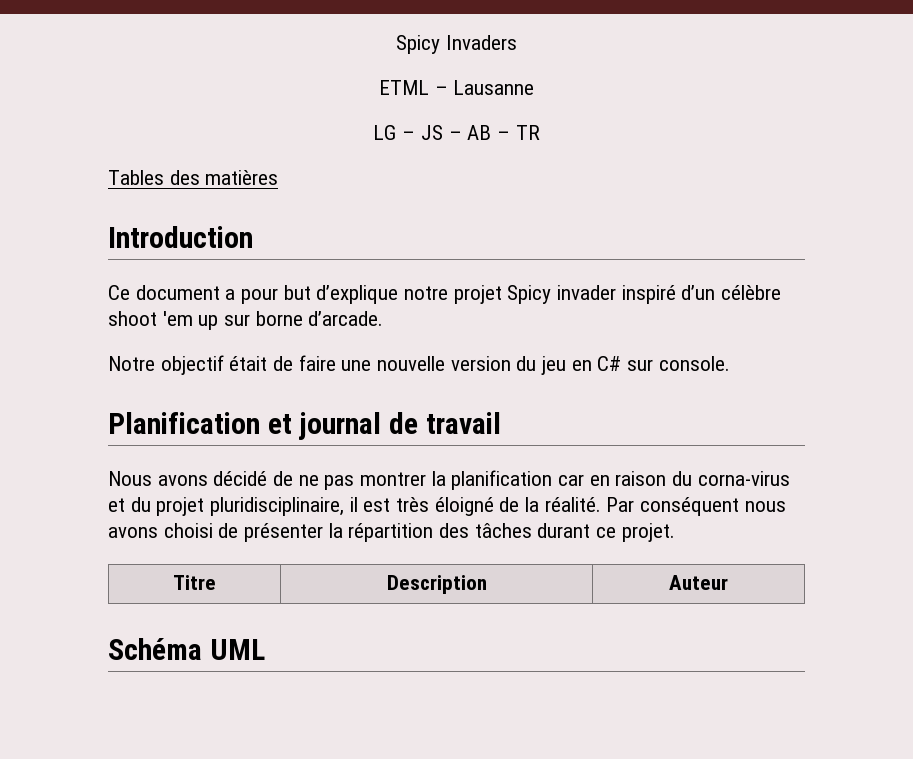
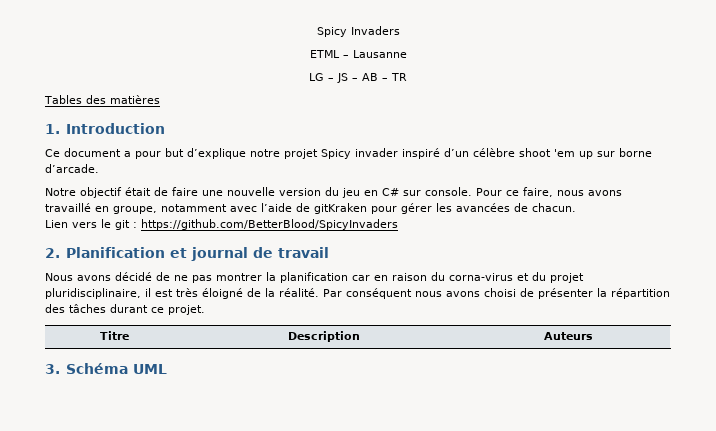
- Introduction
+ 1. Introduction
- Notre objectif était de faire une nouvelle version du jeu en C# sur console.
- Planification et journal de travail
+ Notre objectif était de faire une nouvelle version du jeu en C# sur console. Pour ce faire, nous avons travaillé en groupe, notamment avec l’aide de gitKraken pour gérer les avancées de chacun.
+ Lien vers le git : https://github.com/BetterBlood/SpicyInvaders
+ 2. Planification et journal de travail
- Titre | Description | Auteur
- Schéma UML
+ Titre | Description | Auteurs
+ 3. Schéma UML

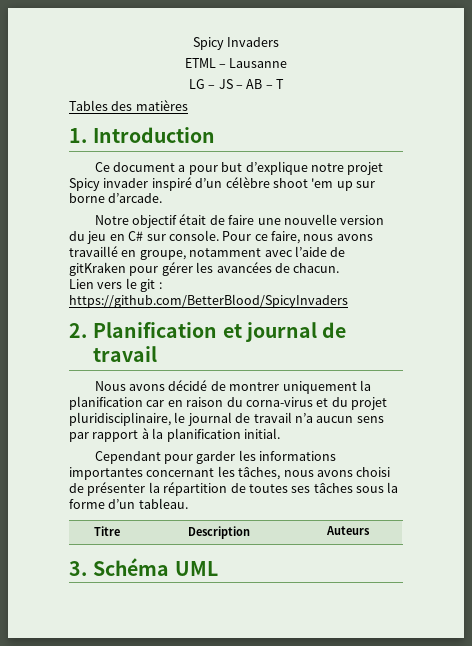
- LG – JS – AB – TR
+ LG – JS – AB – T
- Nous avons décidé de ne pas montrer la planification car en raison du corna-virus et du projet pluridisciplinaire, il est très éloigné de la réalité. Par conséquent nous avons choisi de présenter la répartition des tâches durant ce projet.
+ Nous avons décidé de montrer uniquement la planification car en raison du corna-virus et du projet pluridisciplinaire, le journal de travail n’a aucun sens par rapport à la planification initial.
+ Cependant pour garder les informations importantes concernant les tâches, nous avons choisi de présenter la répartition de toutes ses tâches sous la forme d’un tableau.

